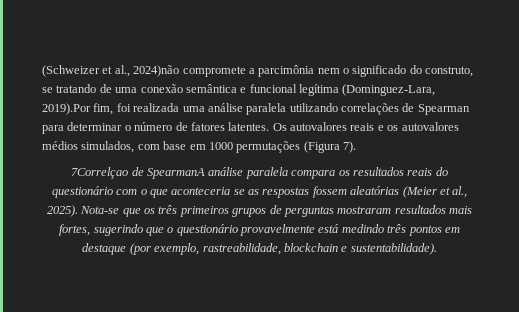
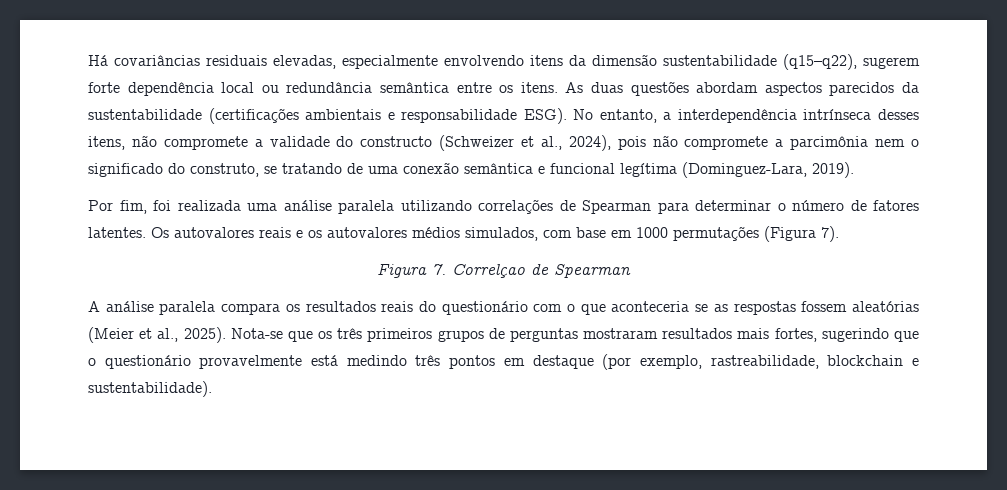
- (Schweizer et al., 2024)não compromete a parcimônia nem o significado do construto, se tratando de uma conexão semântica e funcional legítima (Dominguez-Lara, 2019).Por fim, foi realizada uma análise paralela utilizando correlações de Spearman para determinar o número de fatores latentes.
+ Há covariâncias residuais elevadas, especialmente envolvendo itens da dimensão sustentabilidade (q15–q22), sugerem forte dependência local ou redundância semântica entre os itens. As duas questões abordam aspectos parecidos da sustentabilidade (certificações ambientais e responsabilidade ESG). No entanto, a interdependência intrínseca desses itens, não compromete a validade do constructo (Schweizer et al., 2024), pois não compromete a parcimônia nem o significado do construto, se tratando de uma conexão semântica e funcional legítima (Dominguez-Lara, 2019).
+ Por fim, foi realizada uma análise paralela utilizando correlações de Spearman para determinar o número de fatores latentes.
- 7Correlçao de SpearmanA análise paralela compara os resultados reais do questionário com o que aconteceria se as respostas fossem aleatórias (Meier et al., 2025).
+ Figura 7. Correlçao de Spearman
+ A análise paralela compara os resultados reais do questionário com o que aconteceria se as respostas fossem aleatórias (Meier et al., 2025).

